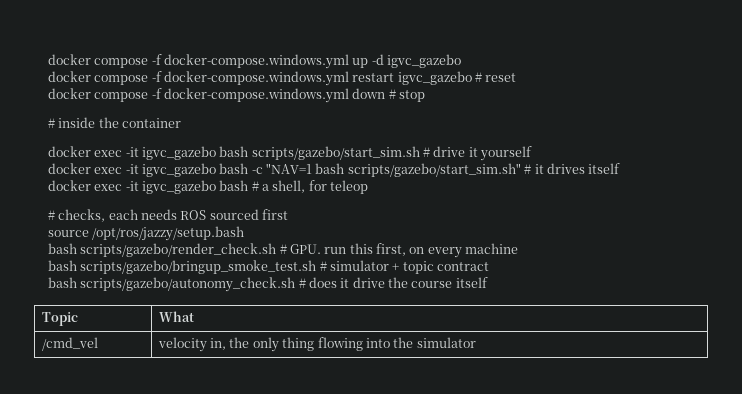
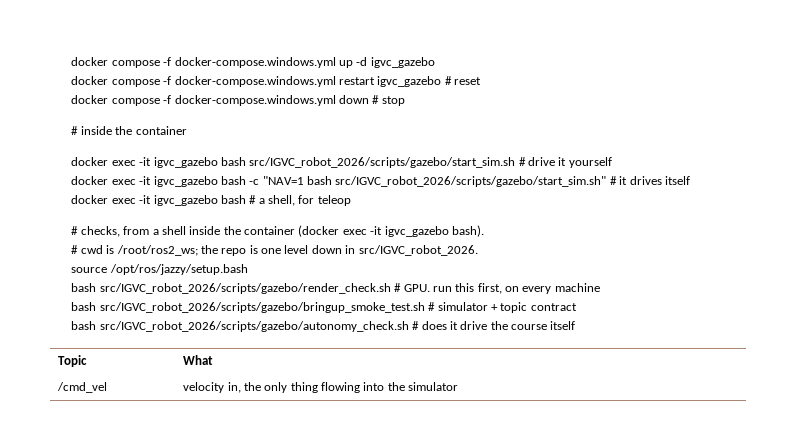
- docker exec -it igvc_gazebo bash scripts/gazebo/start_sim.sh # drive it yourself
+ docker exec -it igvc_gazebo bash src/IGVC_robot_2026/scripts/gazebo/start_sim.sh # drive it yourself
- docker exec -it igvc_gazebo bash -c "NAV=1 bash scripts/gazebo/start_sim.sh" # it drives itself
+ docker exec -it igvc_gazebo bash -c "NAV=1 bash src/IGVC_robot_2026/scripts/gazebo/start_sim.sh" # it drives itself
- # checks, each needs ROS sourced first
+ # checks, from a shell inside the container (docker exec -it igvc_gazebo bash).
+ # cwd is /root/ros2_ws; the repo is one level down in src/IGVC_robot_2026.
- bash scripts/gazebo/render_check.sh # GPU. run this first, on every machine
+ bash src/IGVC_robot_2026/scripts/gazebo/render_check.sh # GPU. run this first, on every machine
- bash scripts/gazebo/bringup_smoke_test.sh # simulator + topic contract
+ bash src/IGVC_robot_2026/scripts/gazebo/bringup_smoke_test.sh # simulator + topic contract
- bash scripts/gazebo/autonomy_check.sh # does it drive the course itself
+ bash src/IGVC_robot_2026/scripts/gazebo/autonomy_check.sh # does it drive the course itself

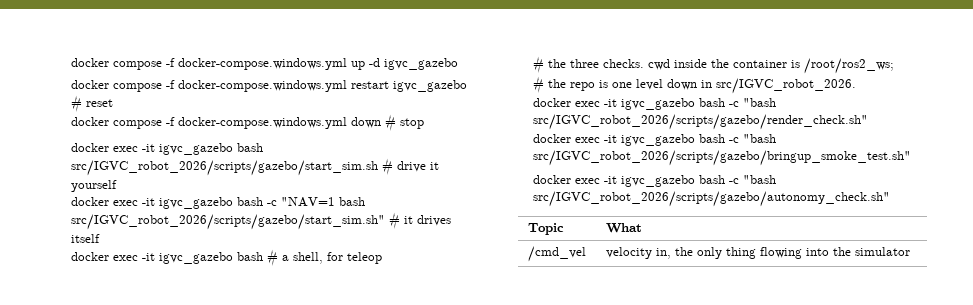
- # inside the container
- # checks, from a shell inside the container (docker exec -it igvc_gazebo bash).
- # cwd is /root/ros2_ws; the repo is one level down in src/IGVC_robot_2026.
+ # the three checks. cwd inside the container is /root/ros2_ws;
+ # the repo is one level down in src/IGVC_robot_2026.
- source /opt/ros/jazzy/setup.bash
- bash src/IGVC_robot_2026/scripts/gazebo/render_check.sh # GPU. run this first, on every machine
- bash src/IGVC_robot_2026/scripts/gazebo/bringup_smoke_test.sh # simulator + topic contract
- bash src/IGVC_robot_2026/scripts/gazebo/autonomy_check.sh # does it drive the course itself
+ docker exec -it igvc_gazebo bash -c "bash src/IGVC_robot_2026/scripts/gazebo/render_check.sh"
+ docker exec -it igvc_gazebo bash -c "bash src/IGVC_robot_2026/scripts/gazebo/bringup_smoke_test.sh"
+ docker exec -it igvc_gazebo bash -c "bash src/IGVC_robot_2026/scripts/gazebo/autonomy_check.sh"

